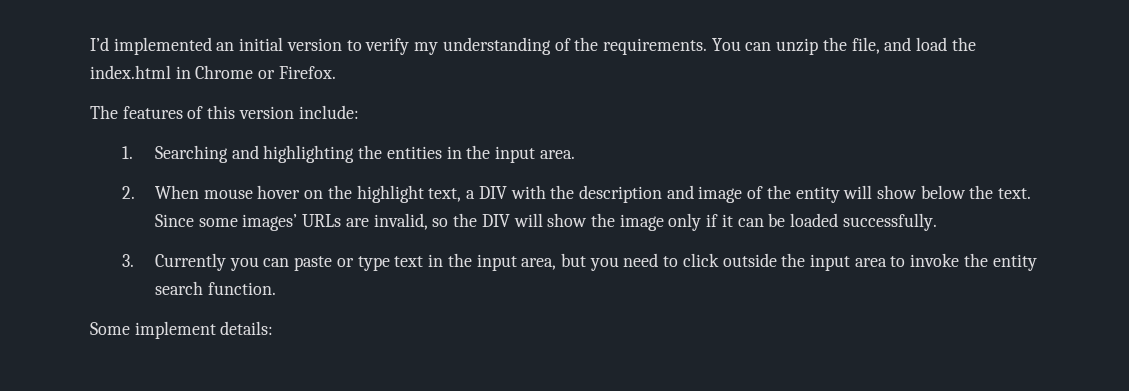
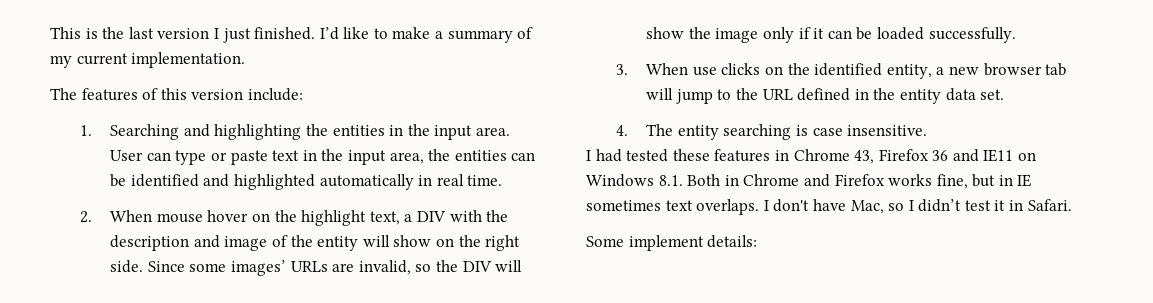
- I’d implemented an initial version to verify my understanding of the requirements. You can unzip the file, and load the index.html in Chrome or Firefox.
+ This is the last version I just finished. I’d like to make a summary of my current implementation.
+ User can type or paste text in the input area, the entities can be identified and highlighted automatically in real time.
- 2. When mouse hover on the highlight text, a DIV with the description and image of the entity will show below the text.
+ 2. When mouse hover on the highlight text, a DIV with the description and image of the entity will show on the right side.
- 3. Currently you can paste or type text in the input area, but you need to click outside the input area to invoke the entity search function.
+ 3. When use clicks on the identified entity, a new browser tab will jump to the URL defined in the entity data set.
+ 4. The entity searching is case insensitive.
+ I had tested these features in Chrome 43, Firefox 36 and IE11 on Windows 8.1. Both in Chrome and Firefox works fine, but in IE sometimes text overlaps. I don't have Mac, so I didn’t test it in Safari.

